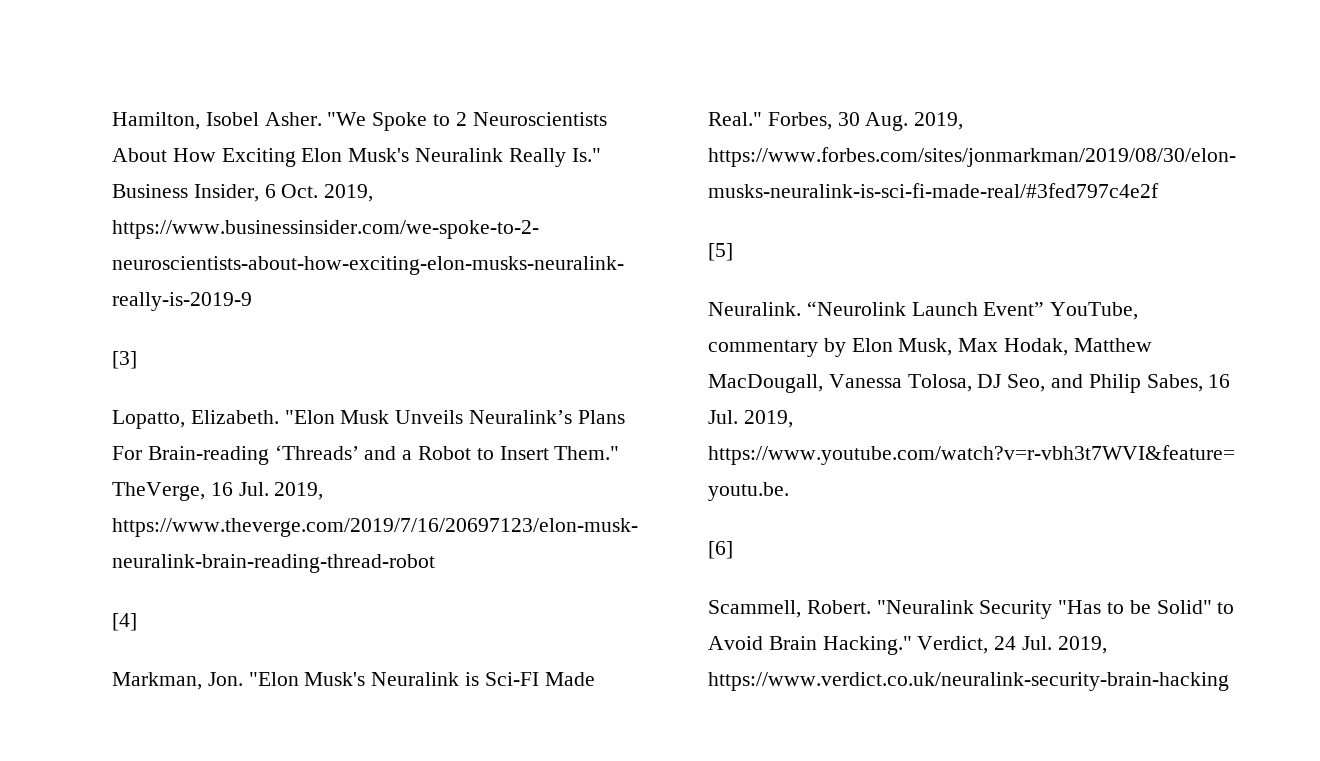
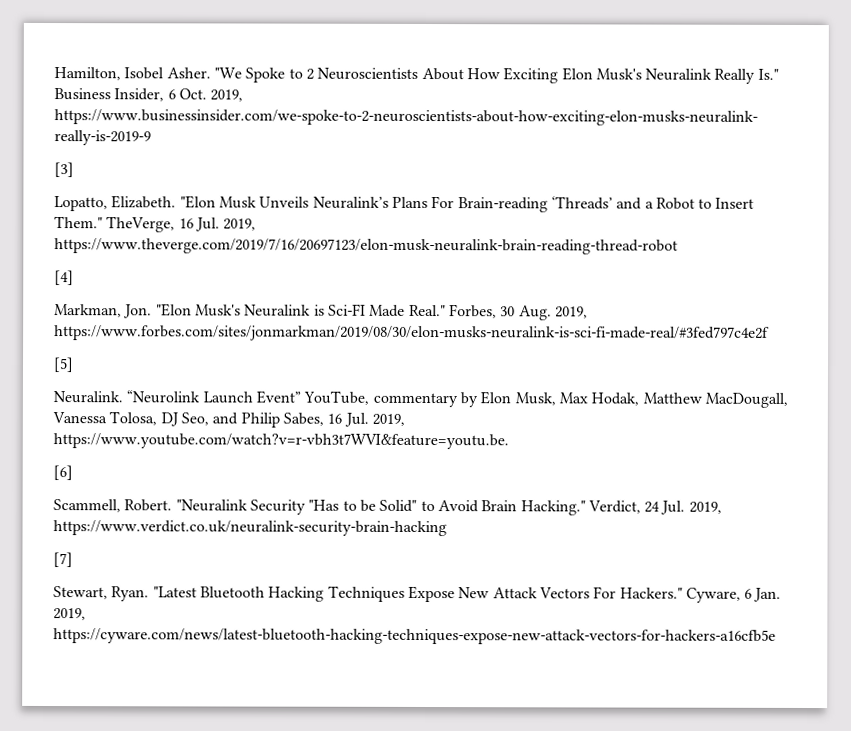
+ [7]
+ Stewart, Ryan. "Latest Bluetooth Hacking Techniques Expose New Attack Vectors For Hackers." Cyware, 6 Jan. 2019, https://cyware.com/news/latest-bluetooth-hacking-techniques-expose-new-attack-vectors-for-hackers-a16cfb5e

